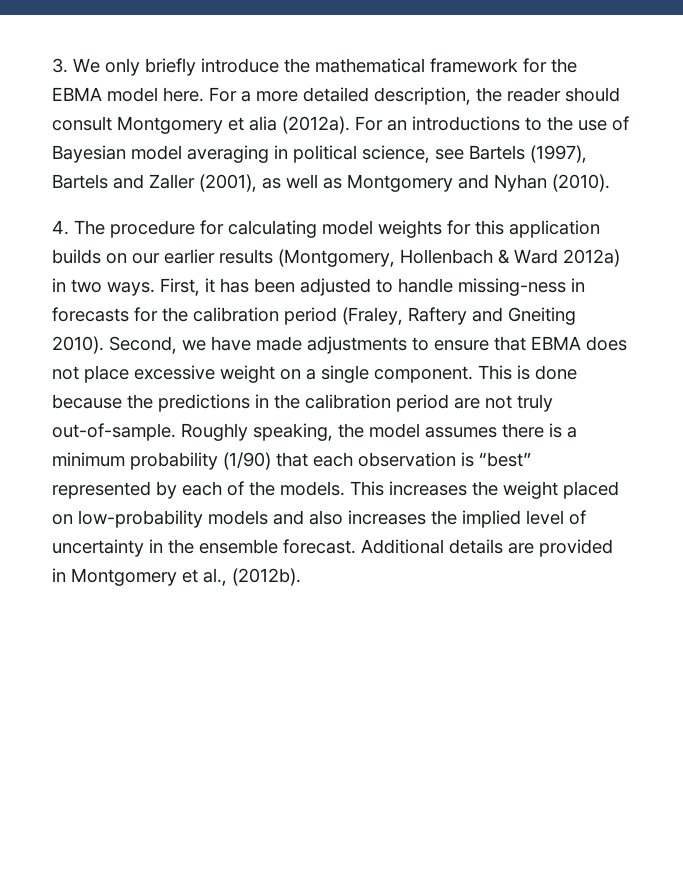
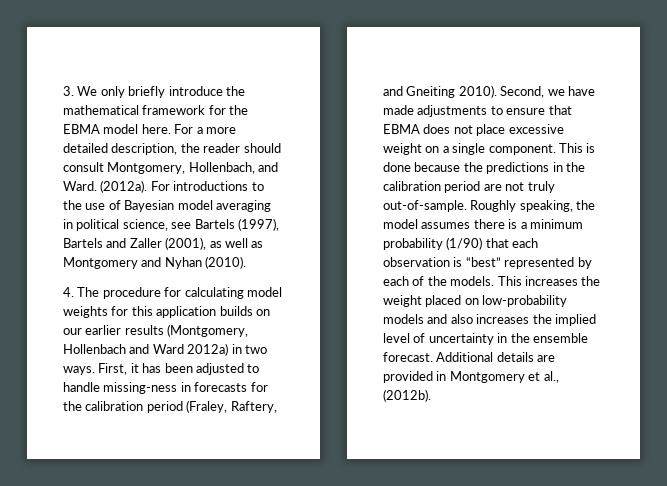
- For a more detailed description, the reader should consult Montgomery et alia (2012a).
+ For a more detailed description, the reader should consult Montgomery, Hollenbach, and Ward. (2012a).
- For an introductions to the use of Bayesian model averaging in political science, see Bartels (1997), Bartels and Zaller (2001), as well as Montgomery and Nyhan (2010).
+ For introductions to the use of Bayesian model averaging in political science, see Bartels (1997), Bartels and Zaller (2001), as well as Montgomery and Nyhan (2010).
- 4. The procedure for calculating model weights for this application builds on our earlier results (Montgomery, Hollenbach & Ward 2012a) in two ways.
+ 4. The procedure for calculating model weights for this application builds on our earlier results (Montgomery, Hollenbach and Ward 2012a) in two ways.
- First, it has been adjusted to handle missing-ness in forecasts for the calibration period (Fraley, Raftery and Gneiting 2010).
+ First, it has been adjusted to handle missing-ness in forecasts for the calibration period (Fraley, Raftery, and Gneiting 2010).

